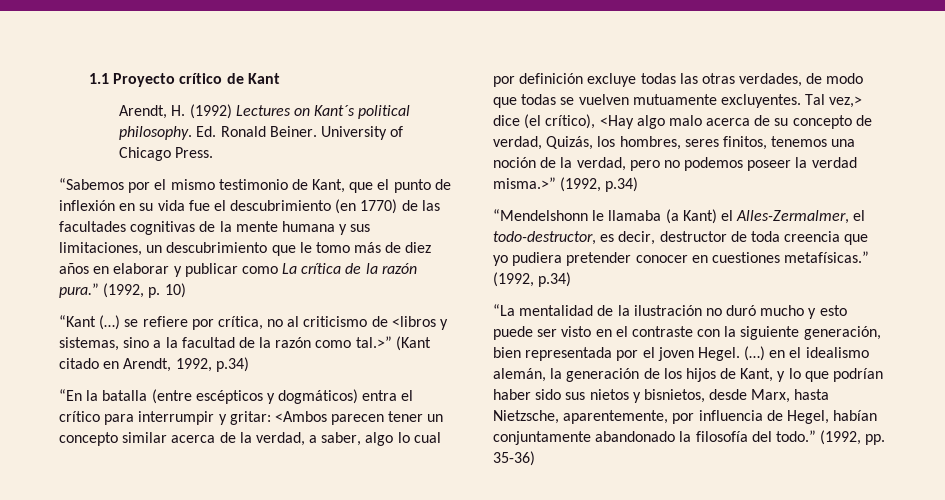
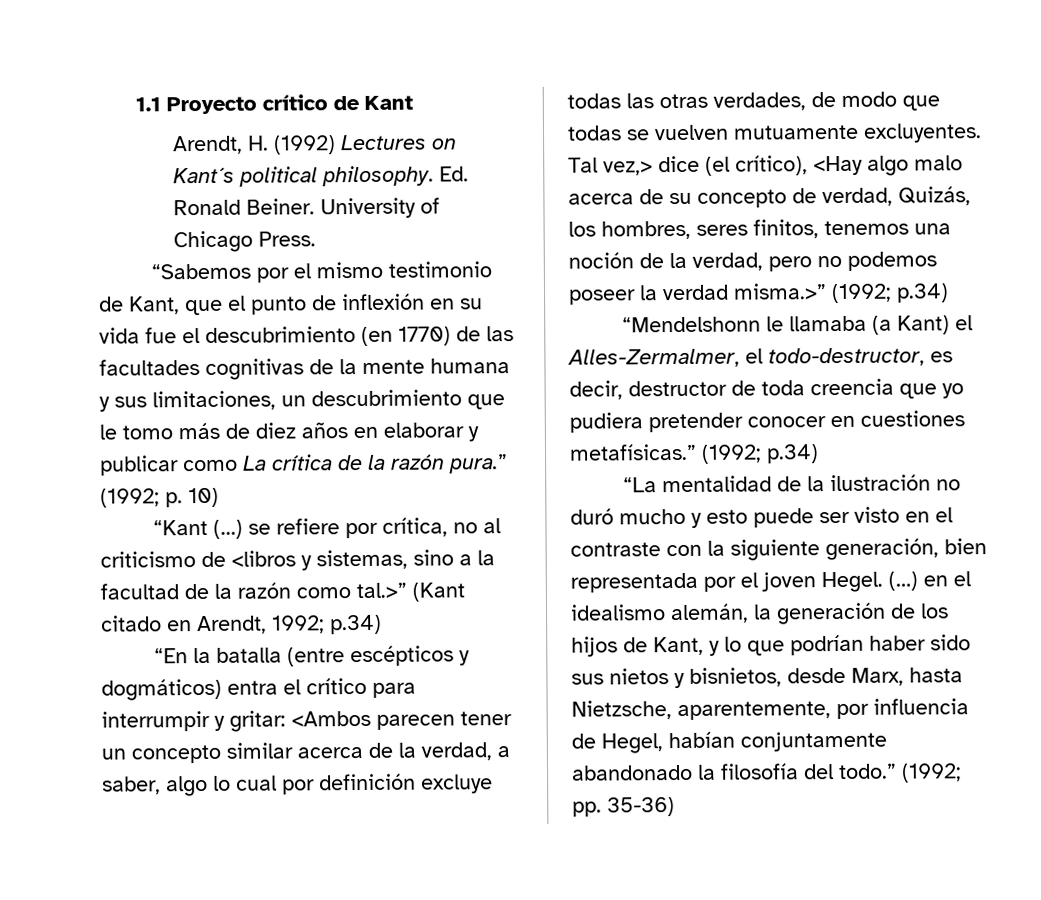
- (1992, p. 10)
+ (1992; p. 10)
- “Kant (…) se refiere por crítica, no al criticismo de <libros y sistemas, sino a la facultad de la razón como tal.>” (Kant citado en Arendt, 1992, p.34)
+ “Kant (…) se refiere por crítica, no al criticismo de <libros y sistemas, sino a la facultad de la razón como tal.>” (Kant citado en Arendt, 1992; p.34)
- Tal vez,> dice (el crítico), <Hay algo malo acerca de su concepto de verdad, Quizás, los hombres, seres finitos, tenemos una noción de la verdad, pero no podemos poseer la verdad misma.>” (1992, p.34)
+ Tal vez,> dice (el crítico), <Hay algo malo acerca de su concepto de verdad, Quizás, los hombres, seres finitos, tenemos una noción de la verdad, pero no podemos poseer la verdad misma.>” (1992; p.34)
- “Mendelshonn le llamaba (a Kant) el Alles-Zermalmer, el todo-destructor, es decir, destructor de toda creencia que yo pudiera pretender conocer en cuestiones metafísicas.” (1992, p.34)
+ “Mendelshonn le llamaba (a Kant) el Alles-Zermalmer, el todo-destructor, es decir, destructor de toda creencia que yo pudiera pretender conocer en cuestiones metafísicas.” (1992; p.34)
- (1992, pp. 35-36)
+ (1992; pp. 35-36)

